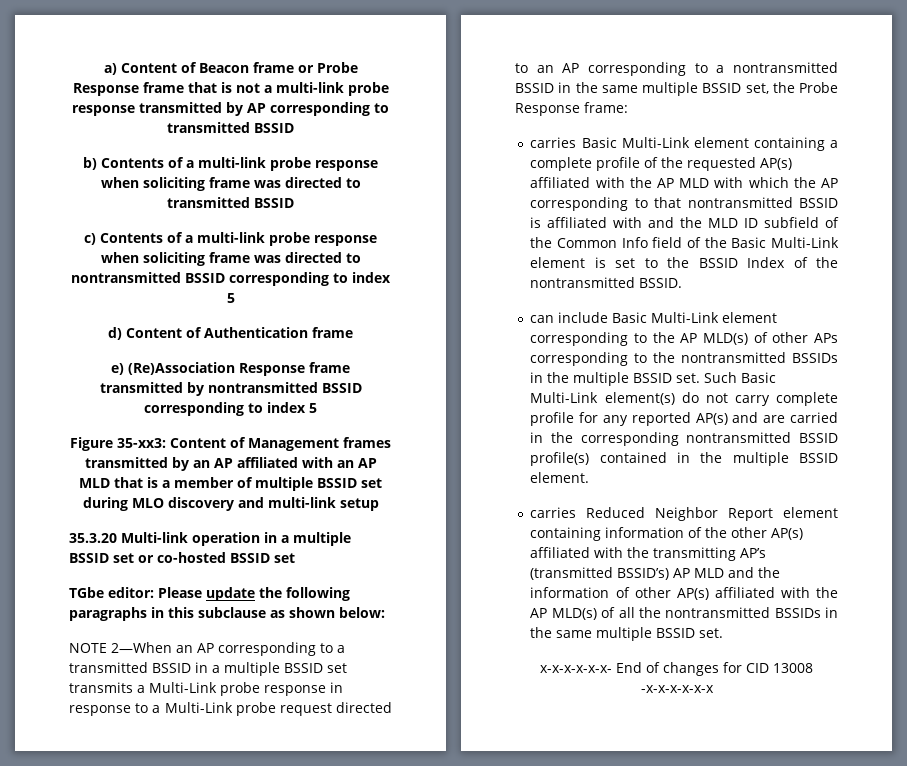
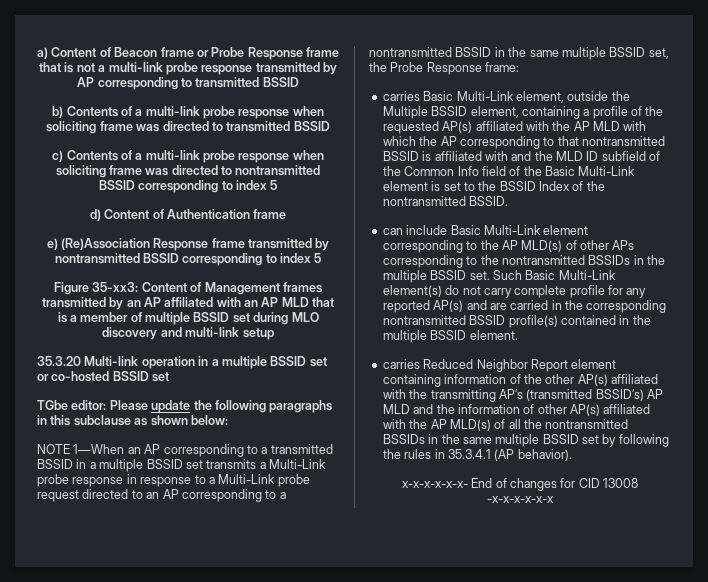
- NOTE 2—When an AP corresponding to a transmitted BSSID in a multiple BSSID set transmits a Multi-Link probe response in response to a Multi-Link probe request directed to an AP corresponding to a nontransmitted BSSID in the same multiple BSSID set, the Probe Response frame:
+ NOTE 1—When an AP corresponding to a transmitted BSSID in a multiple BSSID set transmits a Multi-Link probe response in response to a Multi-Link probe request directed to an AP corresponding to a nontransmitted BSSID in the same multiple BSSID set, the Probe Response frame:
- carries Basic Multi-Link element containing a complete profile of the requested AP(s) affiliated with the AP MLD with which the AP corresponding to that nontransmitted BSSID is affiliated with and the MLD ID subfield of the Common Info field of the Basic Multi-Link element is set to the BSSID Index of the nontransmitted BSSID.
+ carries Basic Multi-Link element, outside the Multiple BSSID element, containing a profile of the requested AP(s) affiliated with the AP MLD with which the AP corresponding to that nontransmitted BSSID is affiliated with and the MLD ID subfield of the Common Info field of the Basic Multi-Link element is set to the BSSID Index of the nontransmitted BSSID.
- carries Reduced Neighbor Report element containing information of the other AP(s) affiliated with the transmitting AP’s (transmitted BSSID’s) AP MLD and the information of other AP(s) affiliated with the AP MLD(s) of all the nontransmitted BSSIDs in the same multiple BSSID set.
+ carries Reduced Neighbor Report element containing information of the other AP(s) affiliated with the transmitting AP’s (transmitted BSSID’s) AP MLD and the information of other AP(s) affiliated with the AP MLD(s) of all the nontransmitted BSSIDs in the same multiple BSSID set by following the rules in 35.3.4.1 (AP behavior).

